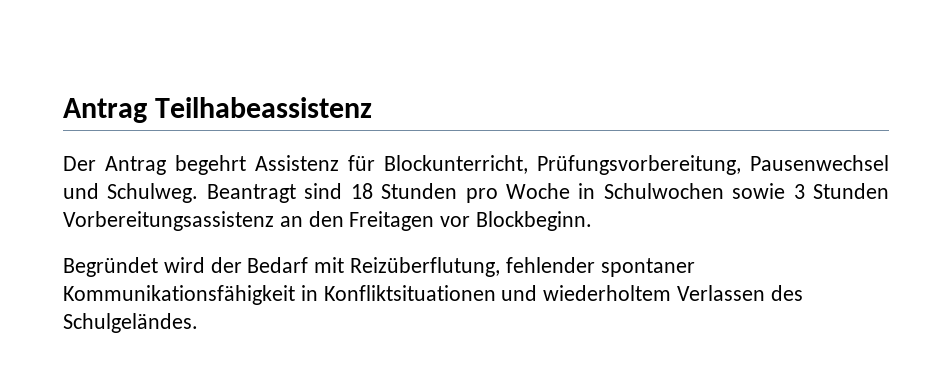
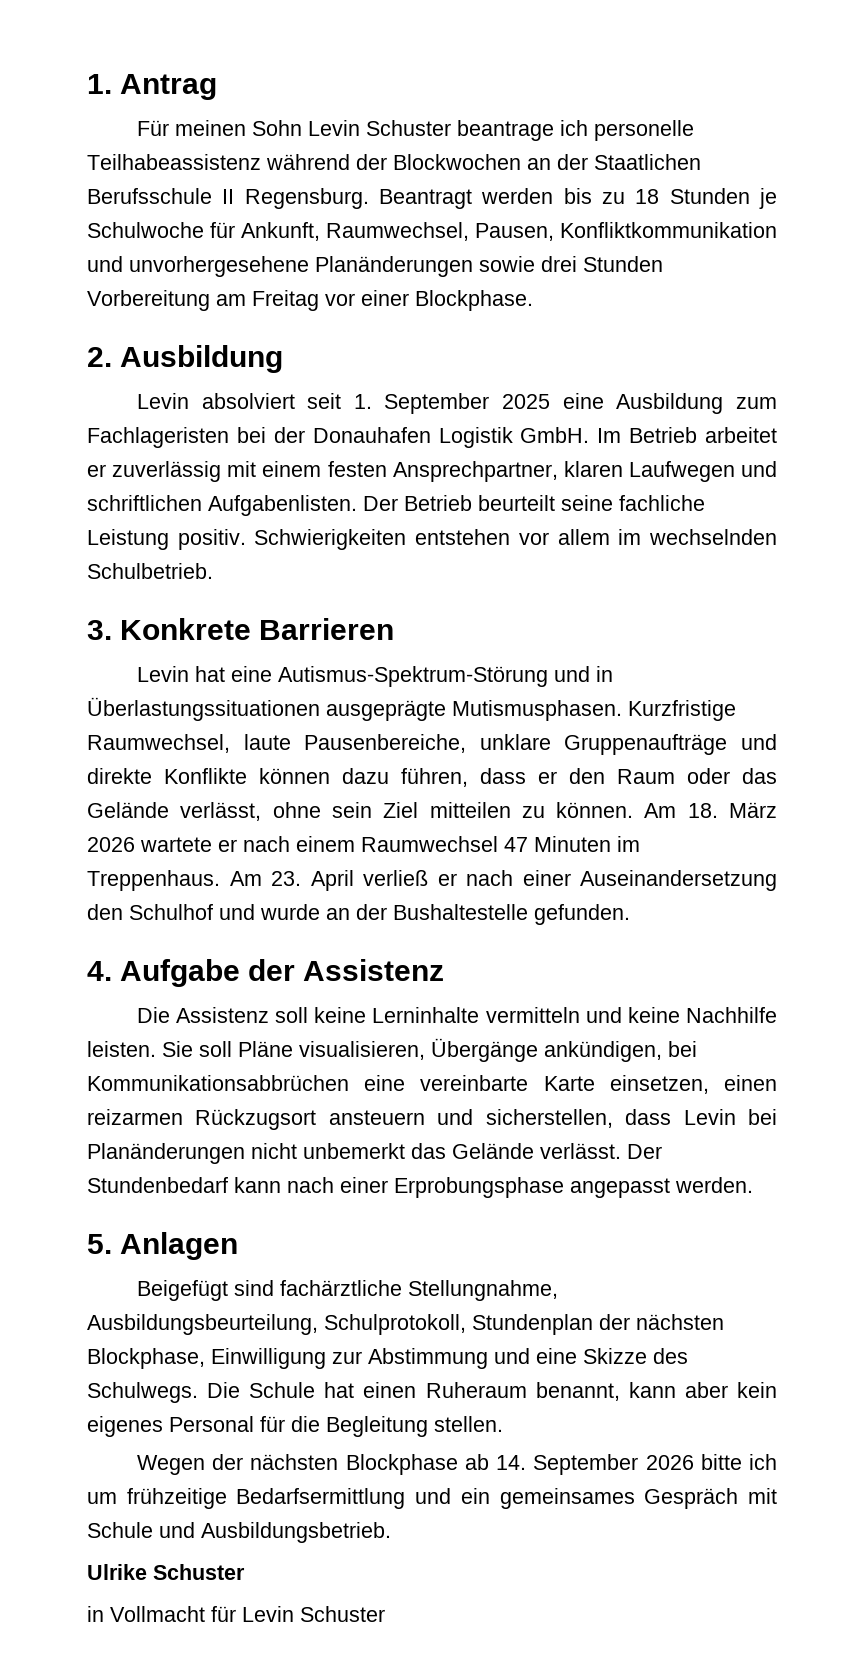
- Antrag Teilhabeassistenz
- Der Antrag begehrt Assistenz für Blockunterricht, Prüfungsvorbereitung, Pausenwechsel und Schulweg. Beantragt sind 18 Stunden pro Woche in Schulwochen sowie 3 Stunden Vorbereitungsassistenz an den Freitagen vor Blockbeginn.
- Begründet wird der Bedarf mit Reizüberflutung, fehlender spontaner Kommunikationsfähigkeit in Konfliktsituationen und wiederholtem Verlassen des Schulgeländes.
+ 1. Antrag
+ Für meinen Sohn Levin Schuster beantrage ich personelle Teilhabeassistenz während der Blockwochen an der Staatlichen Berufsschule II Regensburg. Beantragt werden bis zu 18 Stunden je Schulwoche für Ankunft, Raumwechsel, Pausen, Konfliktkommunikation und unvorhergesehene Planänderungen sowie drei Stunden Vorbereitung am Freitag vor einer Blockphase.
+ 2. Ausbildung
+ Levin absolviert seit 1. September 2025 eine Ausbildung zum Fachlageristen bei der Donauhafen Logistik GmbH. Im Betrieb arbeitet er zuverlässig mit einem festen Ansprechpartner, klaren Laufwegen und schriftlichen Aufgabenlisten. Der Betrieb beurteilt seine fachliche Leistung positiv. Schwierigkeiten entstehen vor allem im wechselnden Schulbetrieb.
+ 3. Konkrete Barrieren
+ Levin hat eine Autismus-Spektrum-Störung und in Überlastungssituationen ausgeprägte Mutismusphasen. Kurzfristige Raumwechsel, laute Pausenbereiche, unklare Gruppenaufträge und direkte Konflikte können dazu führen, dass er den Raum oder das Gelände verlässt, ohne sein Ziel mitteilen zu können. Am 18. März 2026 wartete er nach einem Raumwechsel 47 Minuten im Treppenhaus. Am 23. April verließ er nach einer Auseinandersetzung den Schulhof und wurde an der Bushaltestelle gefunden.
+ 4. Aufgabe der Assistenz
+ Die Assistenz soll keine Lerninhalte vermitteln und keine Nachhilfe leisten. Sie soll Pläne visualisieren, Übergänge ankündigen, bei Kommunikationsabbrüchen eine vereinbarte Karte einsetzen, einen reizarmen Rückzugsort ansteuern und sicherstellen, dass Levin bei Planänderungen nicht unbemerkt das Gelände verlässt. Der Stundenbedarf kann nach einer Erprobungsphase angepasst werden.
+ 5. Anlagen
+ Beigefügt sind fachärztliche Stellungnahme, Ausbildungsbeurteilung, Schulprotokoll, Stundenplan der nächsten Blockphase, Einwilligung zur Abstimmung und eine Skizze des Schulwegs. Die Schule hat einen Ruheraum benannt, kann aber kein eigenes Personal für die Begleitung stellen.
+ Wegen der nächsten Blockphase ab 14. September 2026 bitte ich um frühzeitige Bedarfsermittlung und ein gemeinsames Gespräch mit Schule und Ausbildungsbetrieb.
+ Ulrike Schuster
+ in Vollmacht für Levin Schuster

